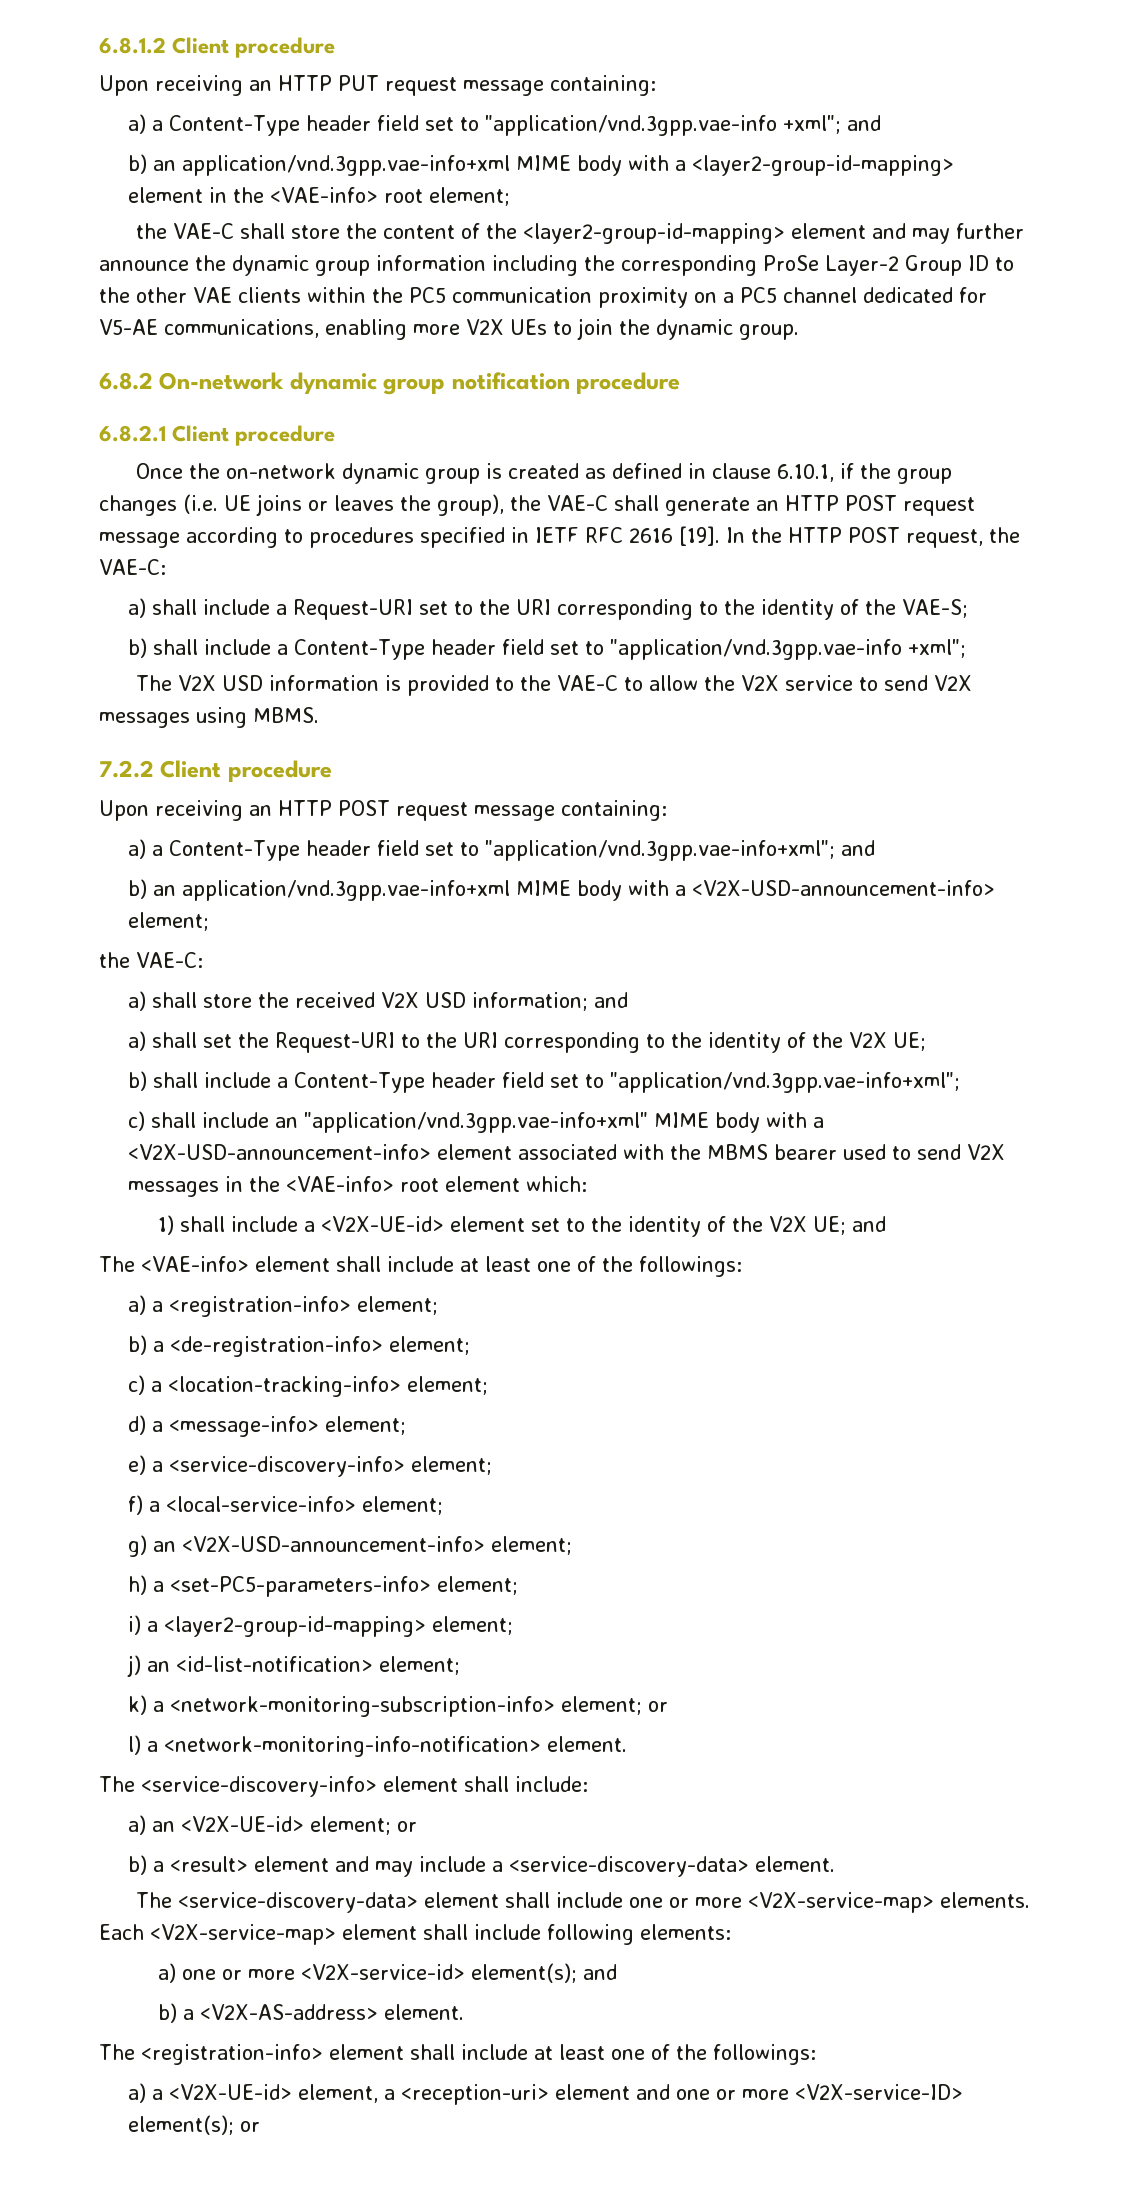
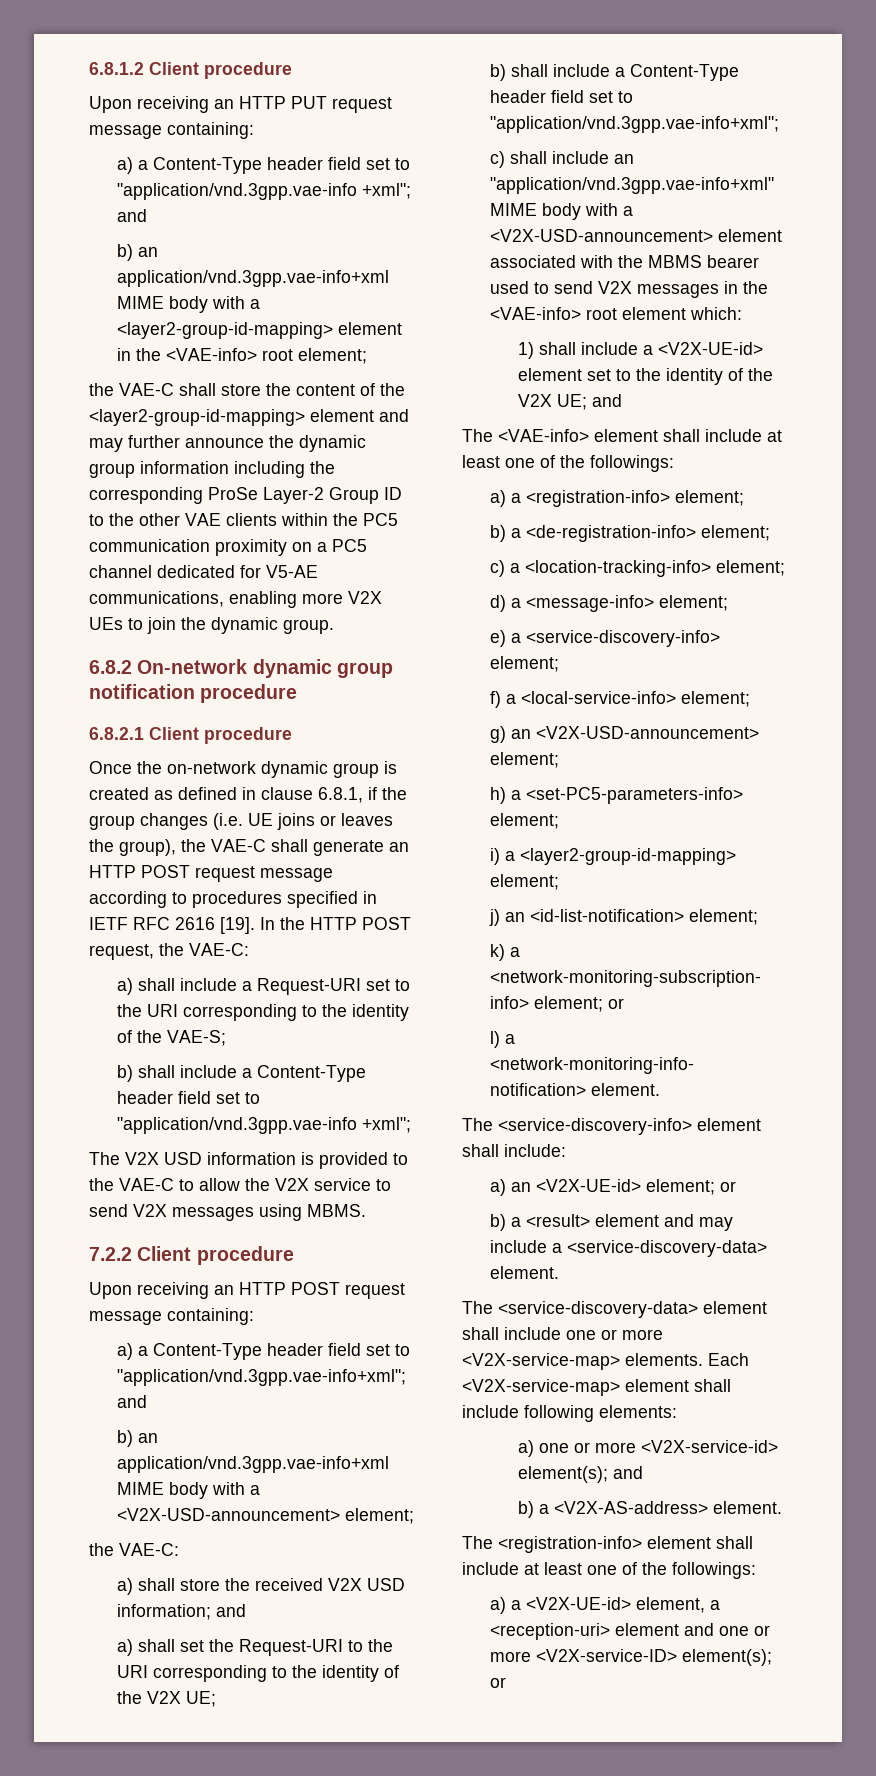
- Once the on-network dynamic group is created as defined in clause 6.10.1, if the group changes (i.e. UE joins or leaves the group), the VAE-C shall generate an HTTP POST request message according to procedures specified in IETF RFC 2616 [19].
+ Once the on-network dynamic group is created as defined in clause 6.8.1, if the group changes (i.e. UE joins or leaves the group), the VAE-C shall generate an HTTP POST request message according to procedures specified in IETF RFC 2616 [19].
- b) an application/vnd.3gpp.vae-info+xml MIME body with a <V2X-USD-announcement-info> element;
+ b) an application/vnd.3gpp.vae-info+xml MIME body with a <V2X-USD-announcement> element;
- c) shall include an "application/vnd.3gpp.vae-info+xml" MIME body with a <V2X-USD-announcement-info> element associated with the MBMS bearer used to send V2X messages in the <VAE-info> root element which:
+ c) shall include an "application/vnd.3gpp.vae-info+xml" MIME body with a <V2X-USD-announcement> element associated with the MBMS bearer used to send V2X messages in the <VAE-info> root element which:
- g) an <V2X-USD-announcement-info> element;
+ g) an <V2X-USD-announcement> element;

